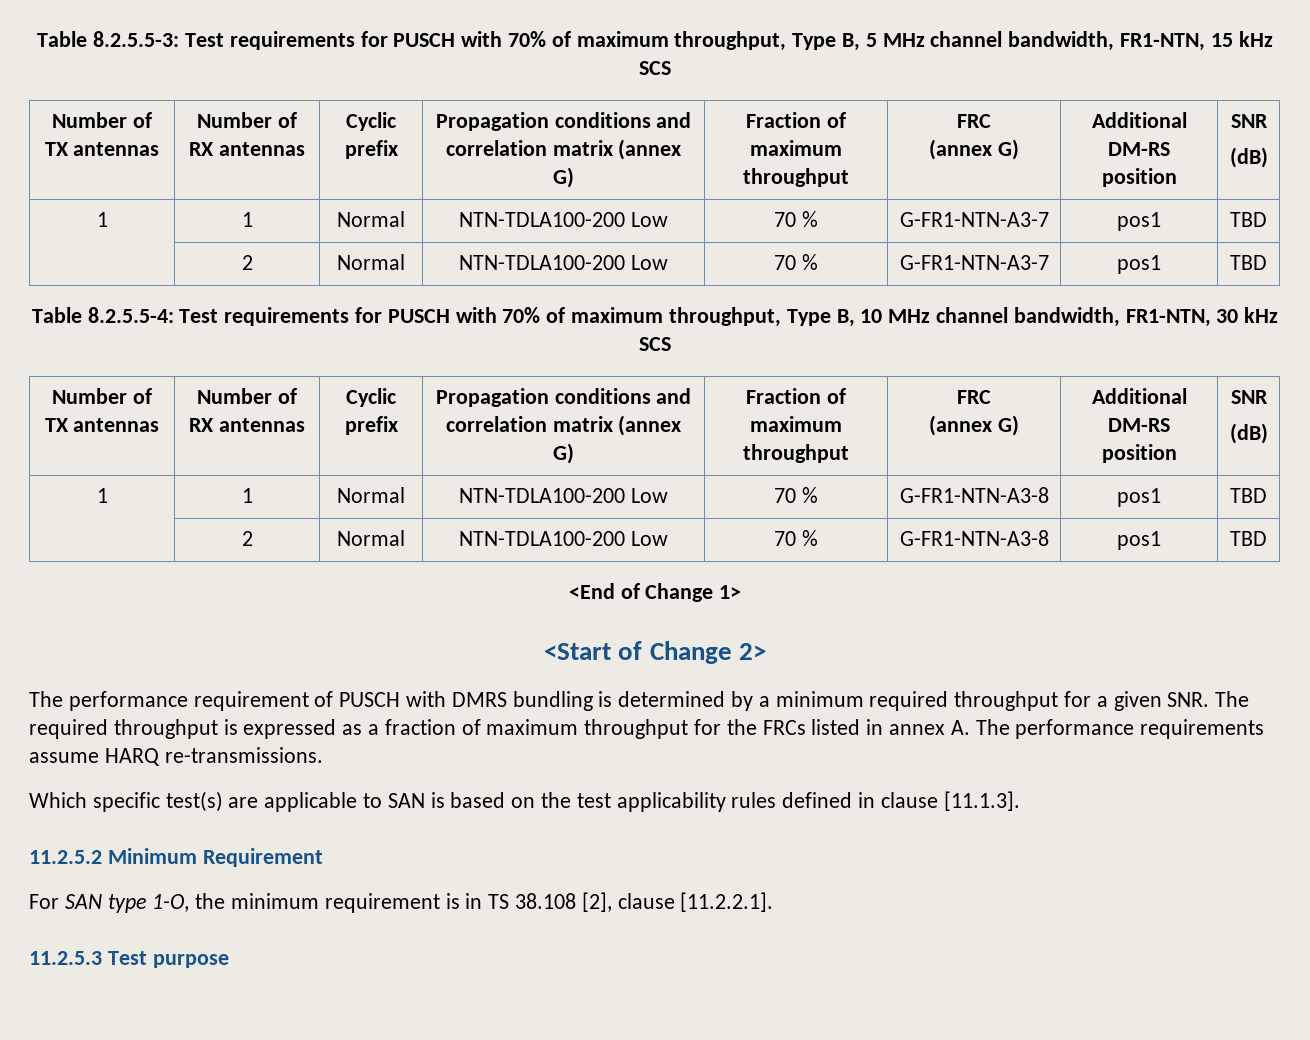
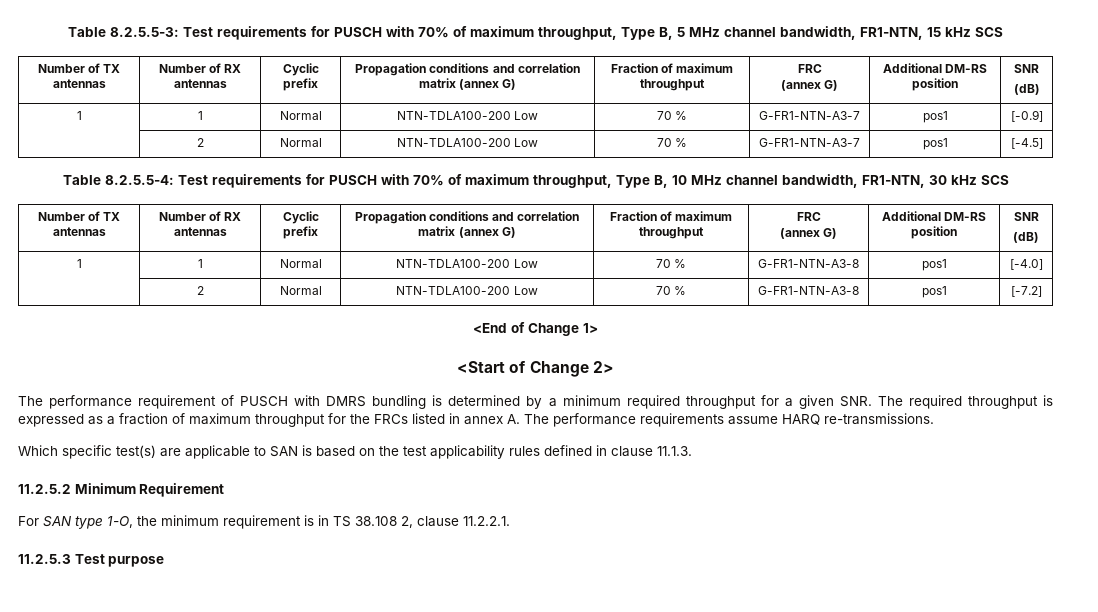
- 1 | 1 | Normal | NTN-TDLA100-200 Low | 70 % | G-FR1-NTN-A3-7 | pos1 | TBD
+ 1 | 1 | Normal | NTN-TDLA100-200 Low | 70 % | G-FR1-NTN-A3-7 | pos1 | [-0.9]
- | 2 | Normal | NTN-TDLA100-200 Low | 70 % | G-FR1-NTN-A3-7 | pos1 | TBD
+ | 2 | Normal | NTN-TDLA100-200 Low | 70 % | G-FR1-NTN-A3-7 | pos1 | [-4.5]
- 1 | 1 | Normal | NTN-TDLA100-200 Low | 70 % | G-FR1-NTN-A3-8 | pos1 | TBD
+ 1 | 1 | Normal | NTN-TDLA100-200 Low | 70 % | G-FR1-NTN-A3-8 | pos1 | [-4.0]
- | 2 | Normal | NTN-TDLA100-200 Low | 70 % | G-FR1-NTN-A3-8 | pos1 | TBD
+ | 2 | Normal | NTN-TDLA100-200 Low | 70 % | G-FR1-NTN-A3-8 | pos1 | [-7.2]
- Which specific test(s) are applicable to SAN is based on the test applicability rules defined in clause [11.1.3].
+ Which specific test(s) are applicable to SAN is based on the test applicability rules defined in clause 11.1.3.
- For SAN type 1-O, the minimum requirement is in TS 38.108 [2], clause [11.2.2.1].
+ For SAN type 1-O, the minimum requirement is in TS 38.108 2, clause 11.2.2.1.

